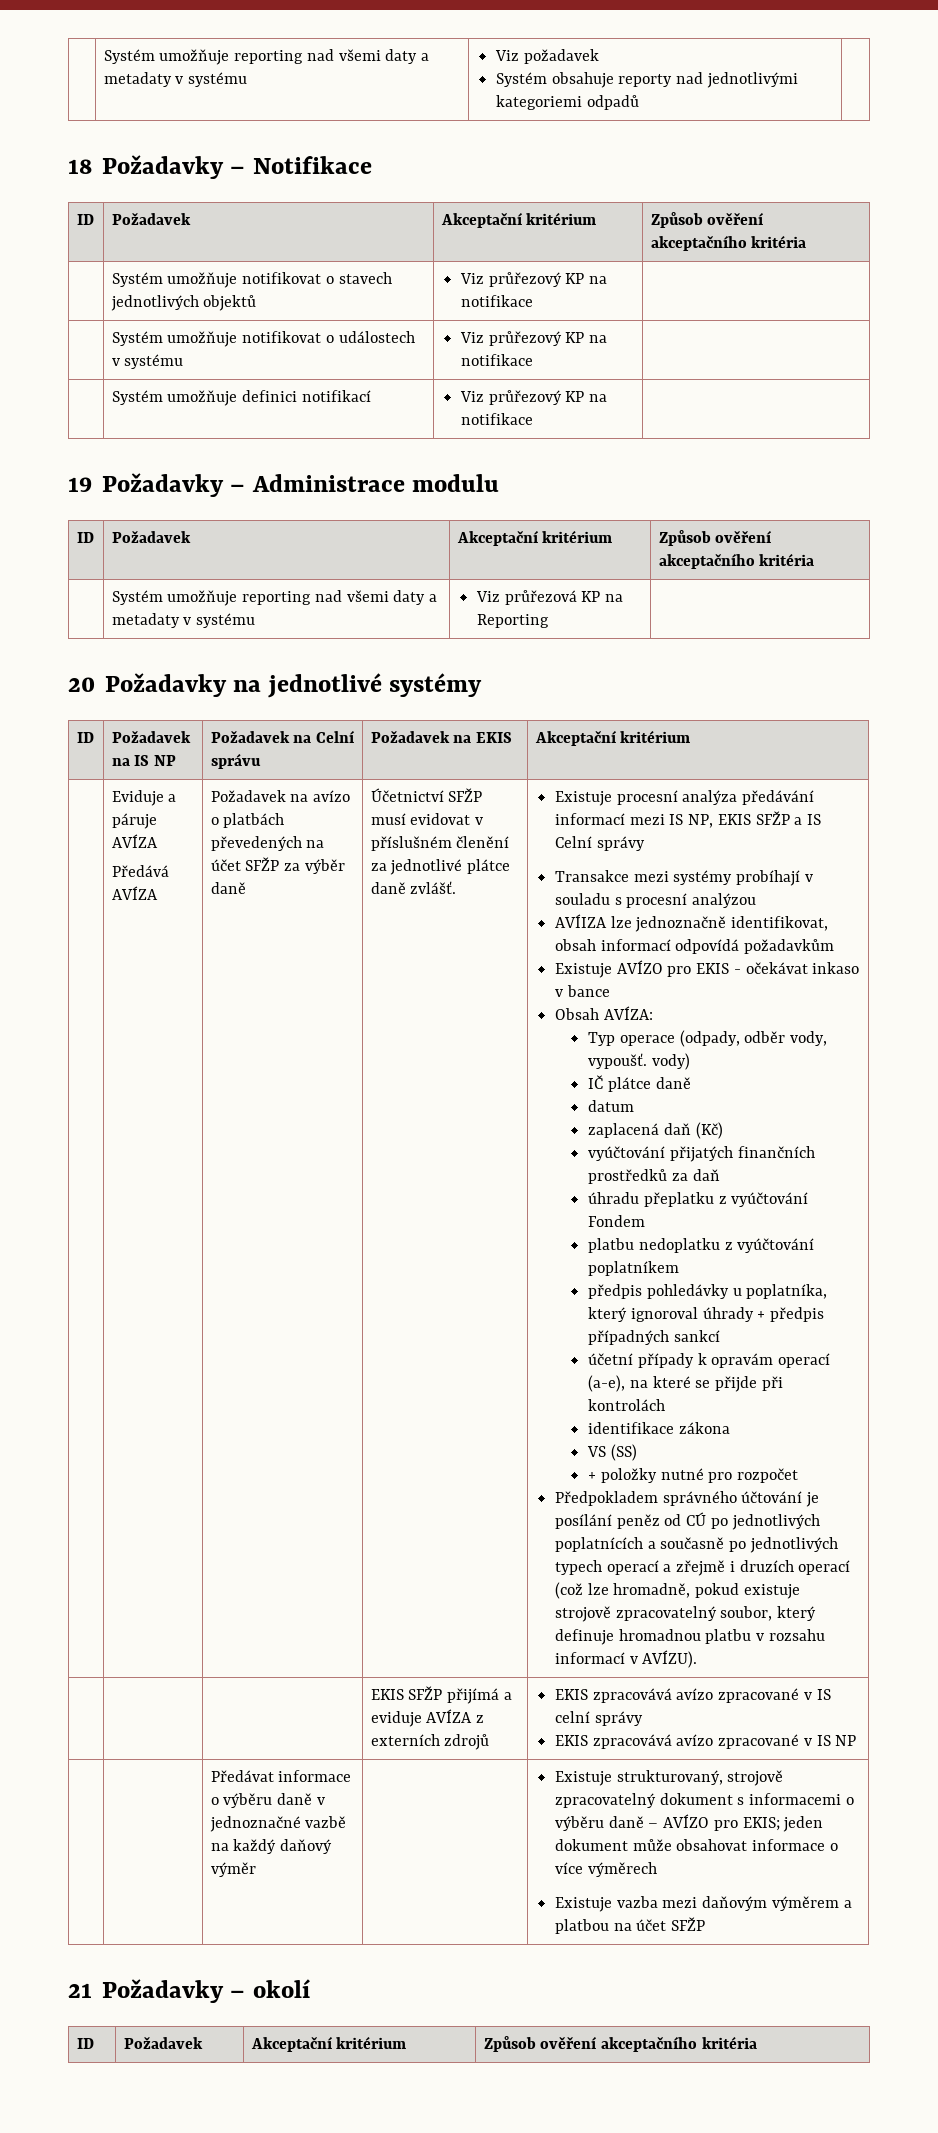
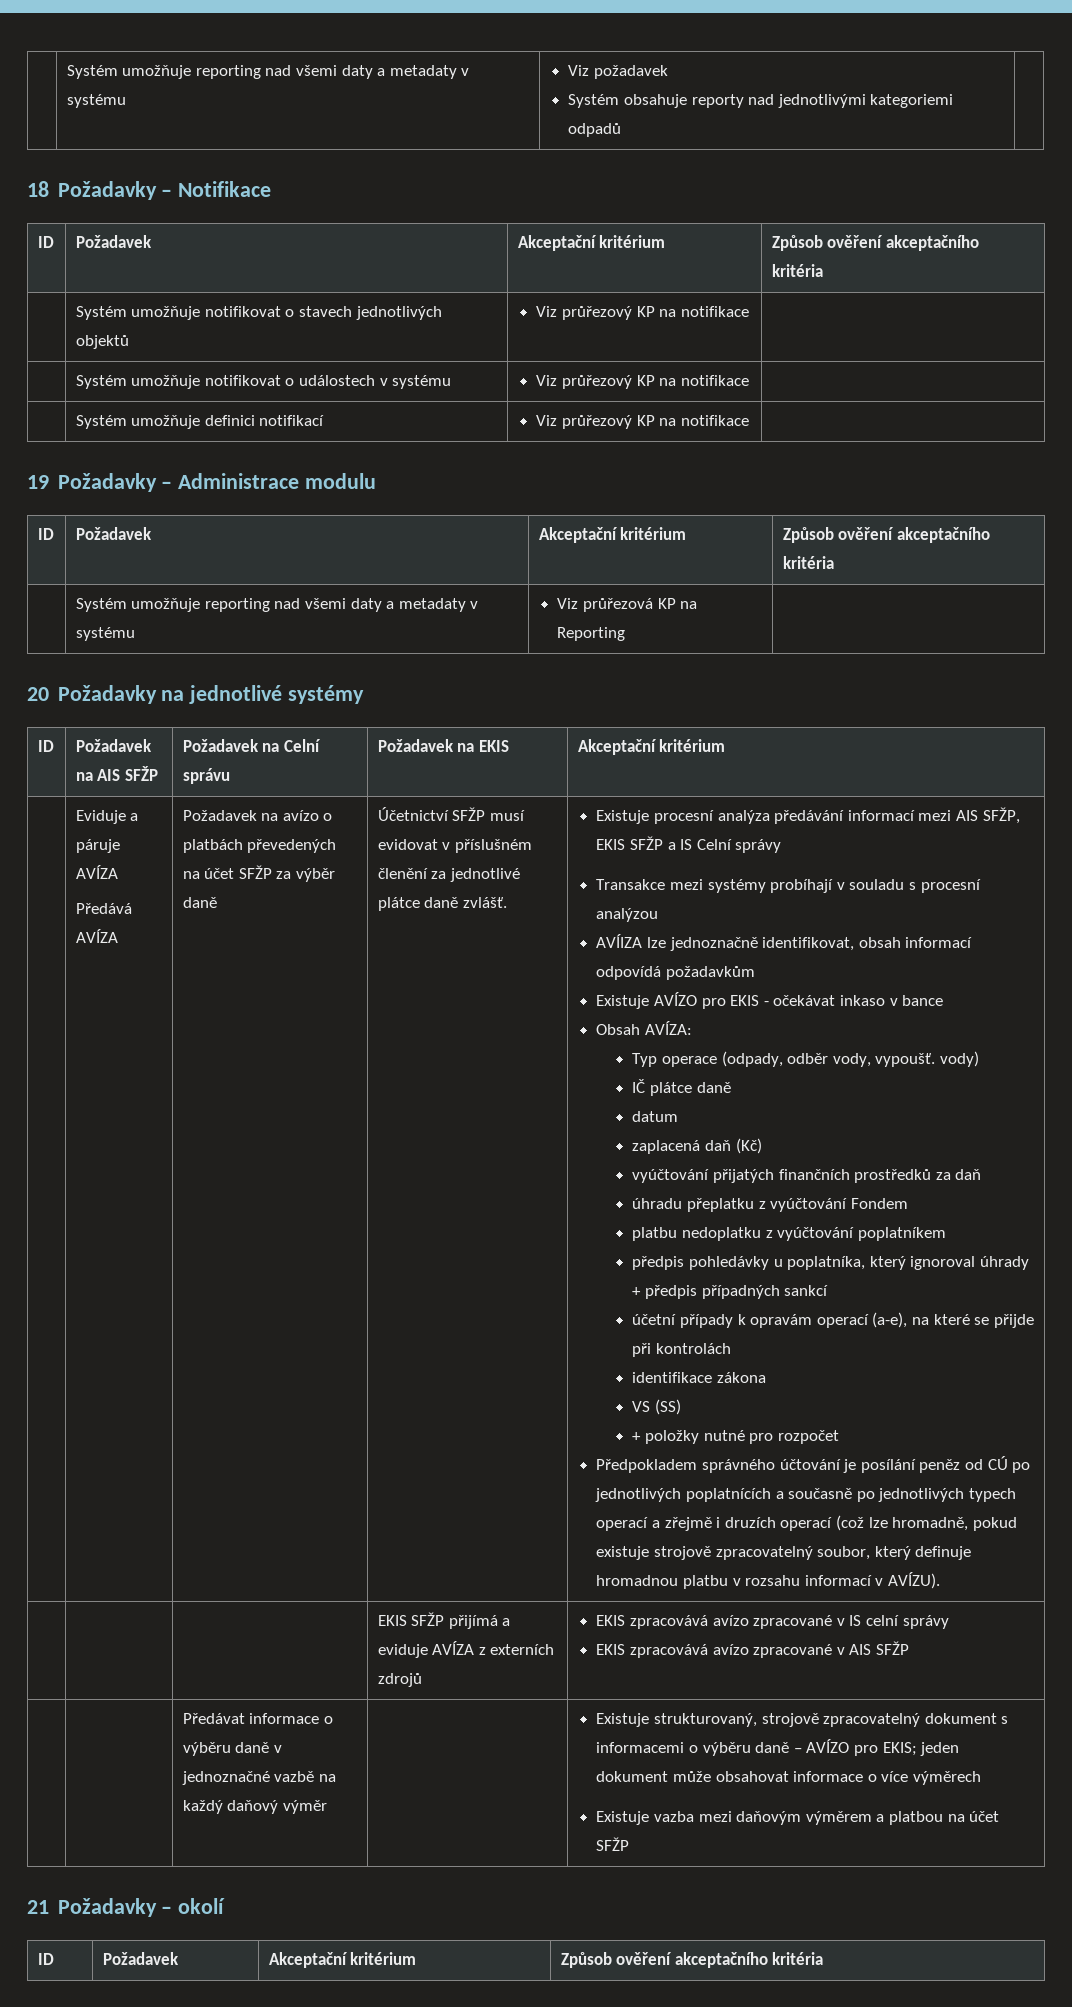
- ID | Požadavek na IS NP | Požadavek na Celní správu | Požadavek na EKIS | Akceptační kritérium
+ ID | Požadavek na AIS SFŽP | Požadavek na Celní správu | Požadavek na EKIS | Akceptační kritérium
- Existuje procesní analýza předávání informací mezi IS NP, EKIS SFŽP a IS Celní správy
+ Existuje procesní analýza předávání informací mezi AIS SFŽP, EKIS SFŽP a IS Celní správy
  | | | EKIS SFŽP přijímá a eviduje AVÍZA z externích zdrojů | EKIS zpracovává avízo zpracované v IS celní správy
- EKIS zpracovává avízo zpracované v IS NP
+ EKIS zpracovává avízo zpracované v AIS SFŽP

